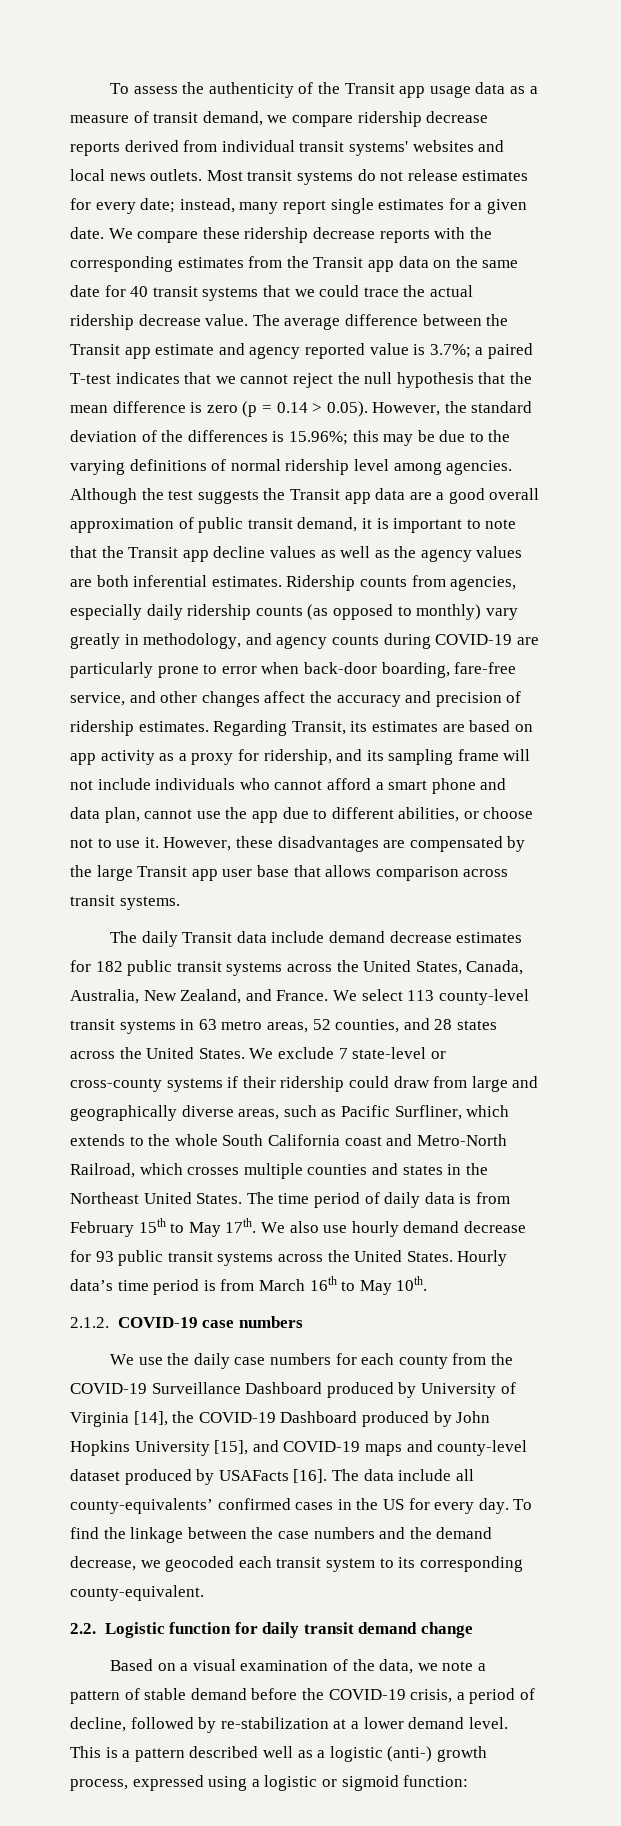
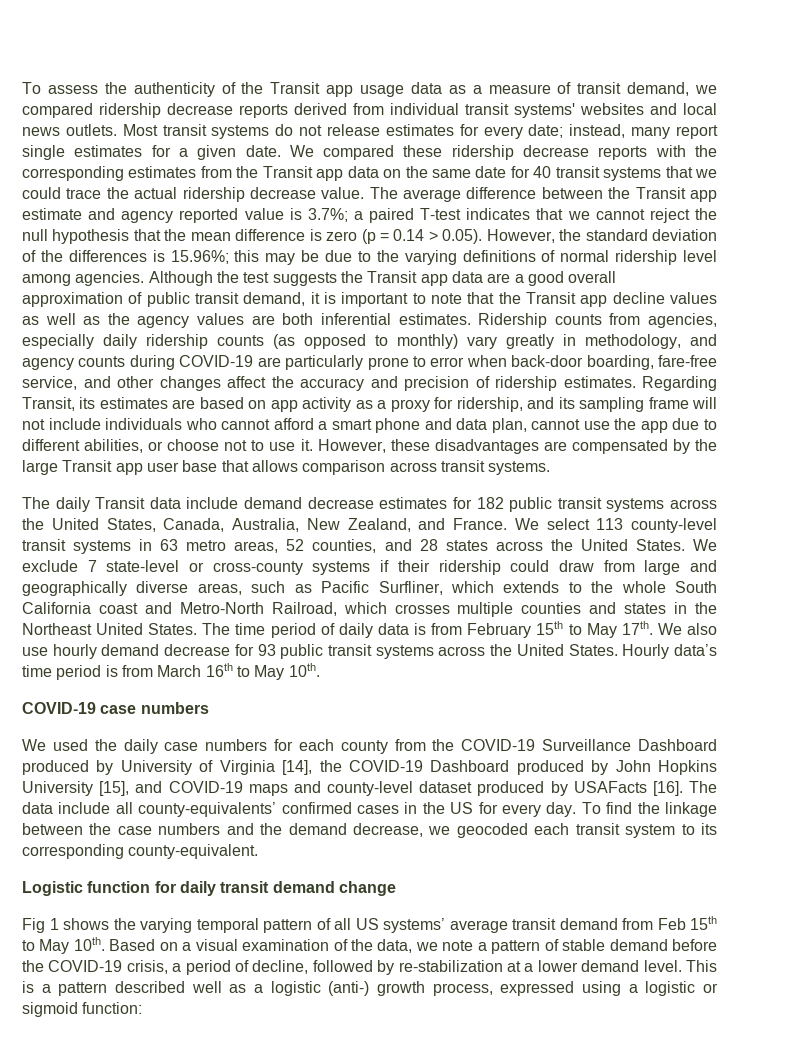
- To assess the authenticity of the Transit app usage data as a measure of transit demand, we compare ridership decrease reports derived from individual transit systems' websites and local news outlets.
+ To assess the authenticity of the Transit app usage data as a measure of transit demand, we compared ridership decrease reports derived from individual transit systems' websites and local news outlets.
- We compare these ridership decrease reports with the corresponding estimates from the Transit app data on the same date for 40 transit systems that we could trace the actual ridership decrease value.
+ We compared these ridership decrease reports with the corresponding estimates from the Transit app data on the same date for 40 transit systems that we could trace the actual ridership decrease value.
- 2.1.2. COVID-19 case numbers
+ COVID-19 case numbers
- We use the daily case numbers for each county from the COVID-19 Surveillance Dashboard produced by University of Virginia [14], the COVID-19 Dashboard produced by John Hopkins University [15], and COVID-19 maps and county-level dataset produced by USAFacts [16].
+ We used the daily case numbers for each county from the COVID-19 Surveillance Dashboard produced by University of Virginia [14], the COVID-19 Dashboard produced by John Hopkins University [15], and COVID-19 maps and county-level dataset produced by USAFacts [16].
- 2.2. Logistic function for daily transit demand change
+ Logistic function for daily transit demand change
+ Fig 1 shows the varying temporal pattern of all US systems’ average transit demand from Feb 15th to May 10th.

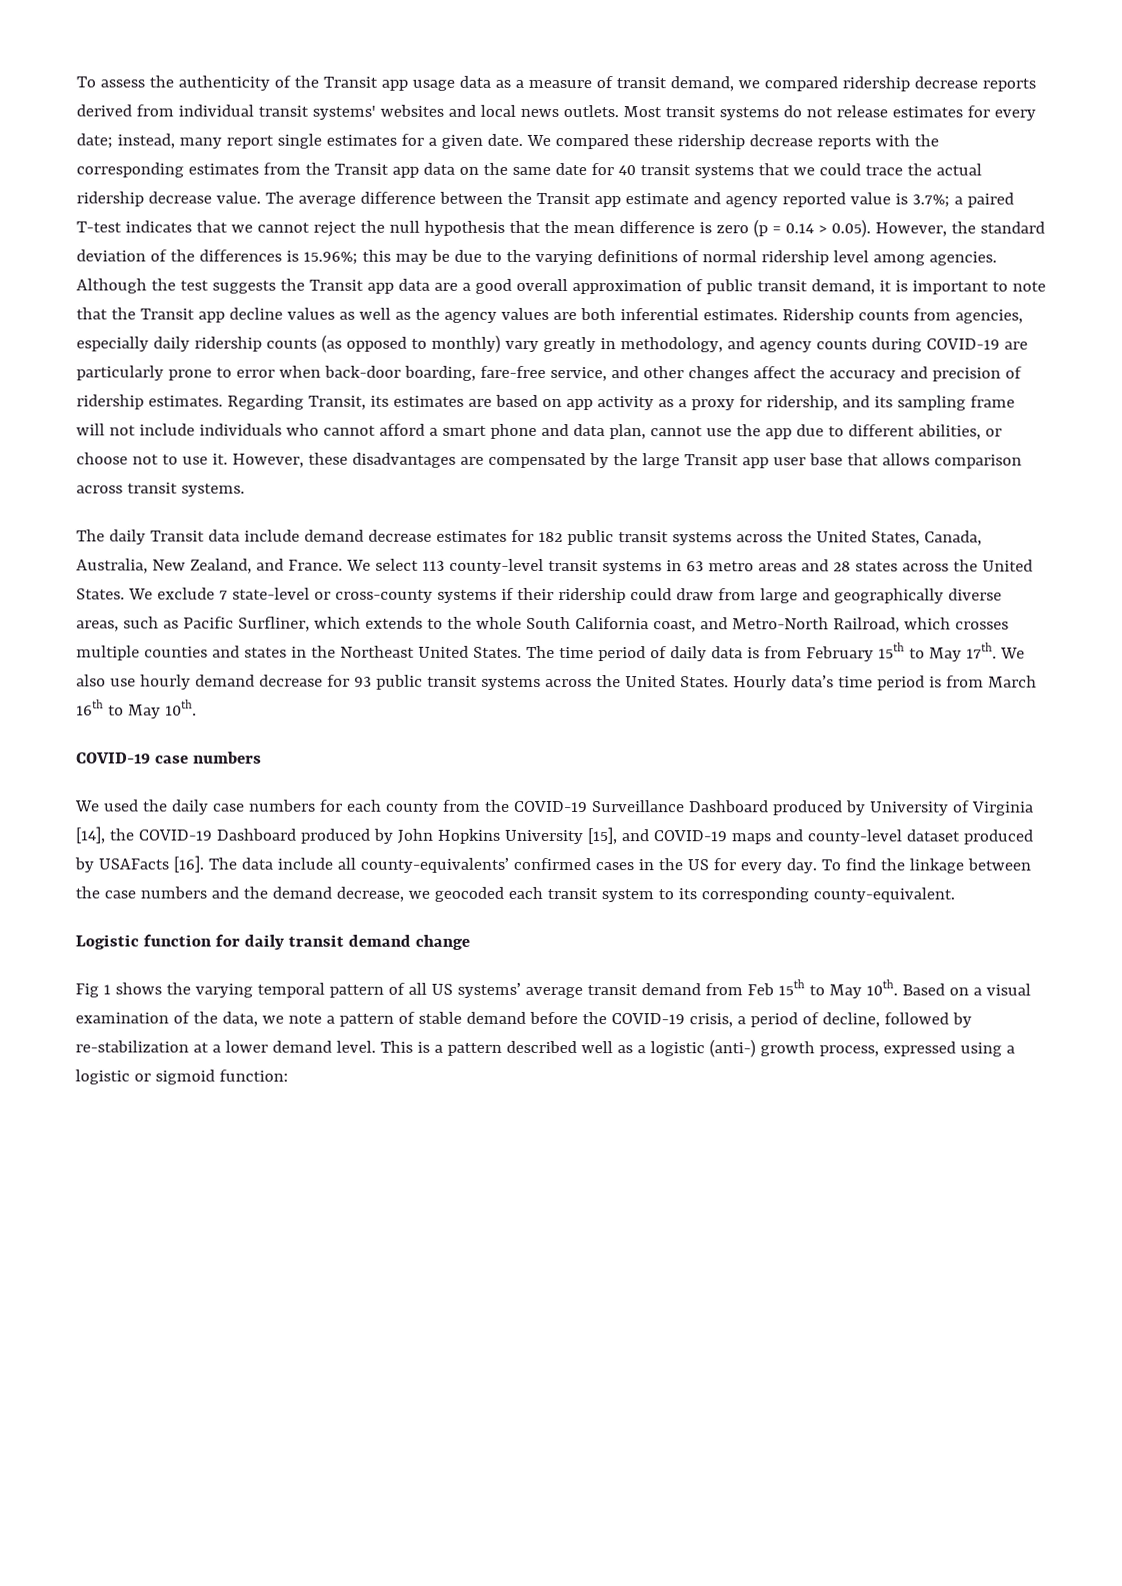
- We select 113 county-level transit systems in 63 metro areas, 52 counties, and 28 states across the United States.
+ We select 113 county-level transit systems in 63 metro areas and 28 states across the United States.
- We exclude 7 state-level or cross-county systems if their ridership could draw from large and geographically diverse areas, such as Pacific Surfliner, which extends to the whole South California coast and Metro-North Railroad, which crosses multiple counties and states in the Northeast United States.
+ We exclude 7 state-level or cross-county systems if their ridership could draw from large and geographically diverse areas, such as Pacific Surfliner, which extends to the whole South California coast, and Metro-North Railroad, which crosses multiple counties and states in the Northeast United States.

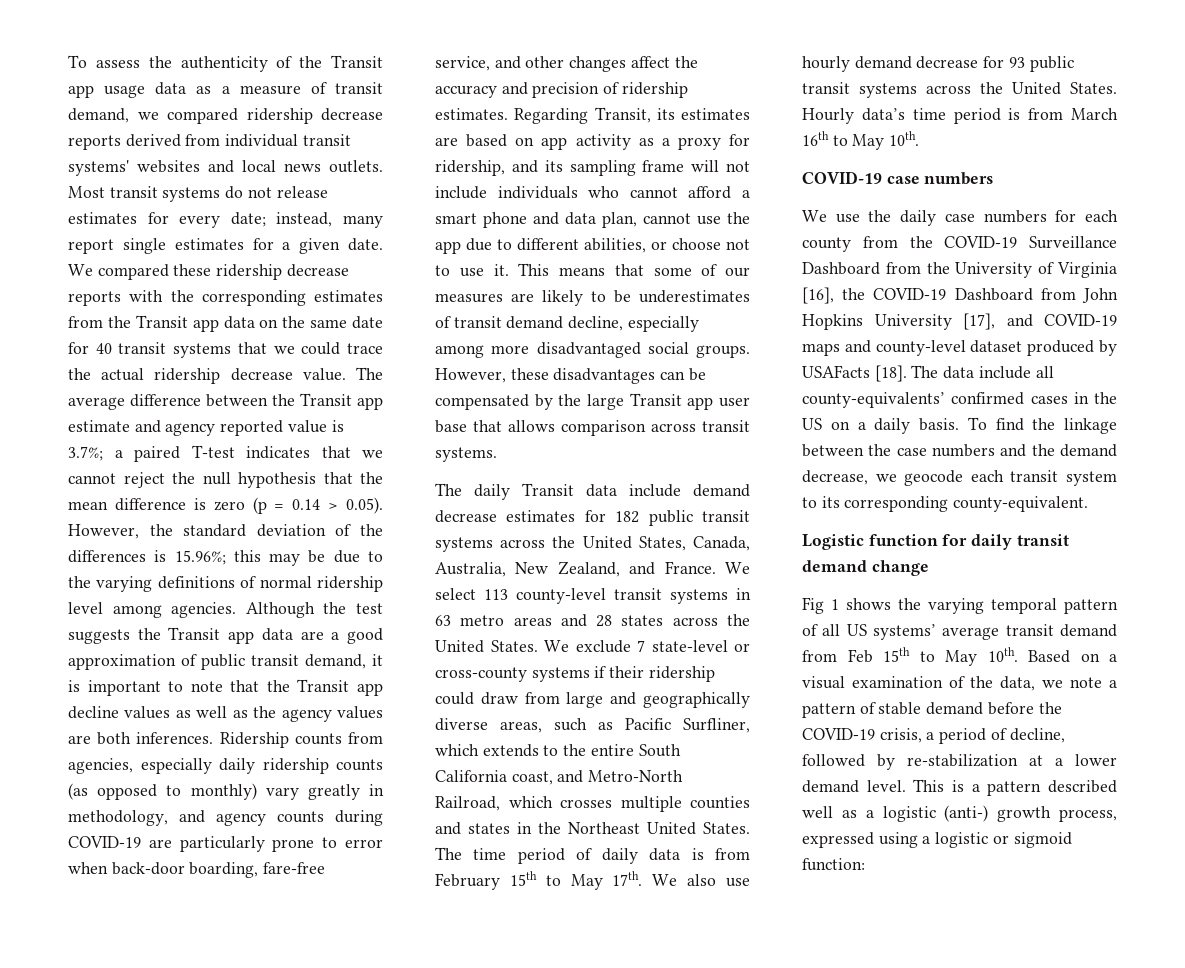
- Although the test suggests the Transit app data are a good overall approximation of public transit demand, it is important to note that the Transit app decline values as well as the agency values are both inferential estimates.
+ Although the test suggests the Transit app data are a good approximation of public transit demand, it is important to note that the Transit app decline values as well as the agency values are both inferences.
+ This means that some of our measures are likely to be underestimates of transit demand decline, especially among more disadvantaged social groups.
- However, these disadvantages are compensated by the large Transit app user base that allows comparison across transit systems.
+ However, these disadvantages can be compensated by the large Transit app user base that allows comparison across transit systems.
- We exclude 7 state-level or cross-county systems if their ridership could draw from large and geographically diverse areas, such as Pacific Surfliner, which extends to the whole South California coast, and Metro-North Railroad, which crosses multiple counties and states in the Northeast United States.
+ We exclude 7 state-level or cross-county systems if their ridership could draw from large and geographically diverse areas, such as Pacific Surfliner, which extends to the entire South California coast, and Metro-North Railroad, which crosses multiple counties and states in the Northeast United States.
- We used the daily case numbers for each county from the COVID-19 Surveillance Dashboard produced by University of Virginia [14], the COVID-19 Dashboard produced by John Hopkins University [15], and COVID-19 maps and county-level dataset produced by USAFacts [16].
+ We use the daily case numbers for each county from the COVID-19 Surveillance Dashboard from the University of Virginia [16], the COVID-19 Dashboard from John Hopkins University [17], and COVID-19 maps and county-level dataset produced by USAFacts [18].
- The data include all county-equivalents’ confirmed cases in the US for every day.
+ The data include all county-equivalents’ confirmed cases in the US on a daily basis.
- To find the linkage between the case numbers and the demand decrease, we geocoded each transit system to its corresponding county-equivalent.
+ To find the linkage between the case numbers and the demand decrease, we geocode each transit system to its corresponding county-equivalent.

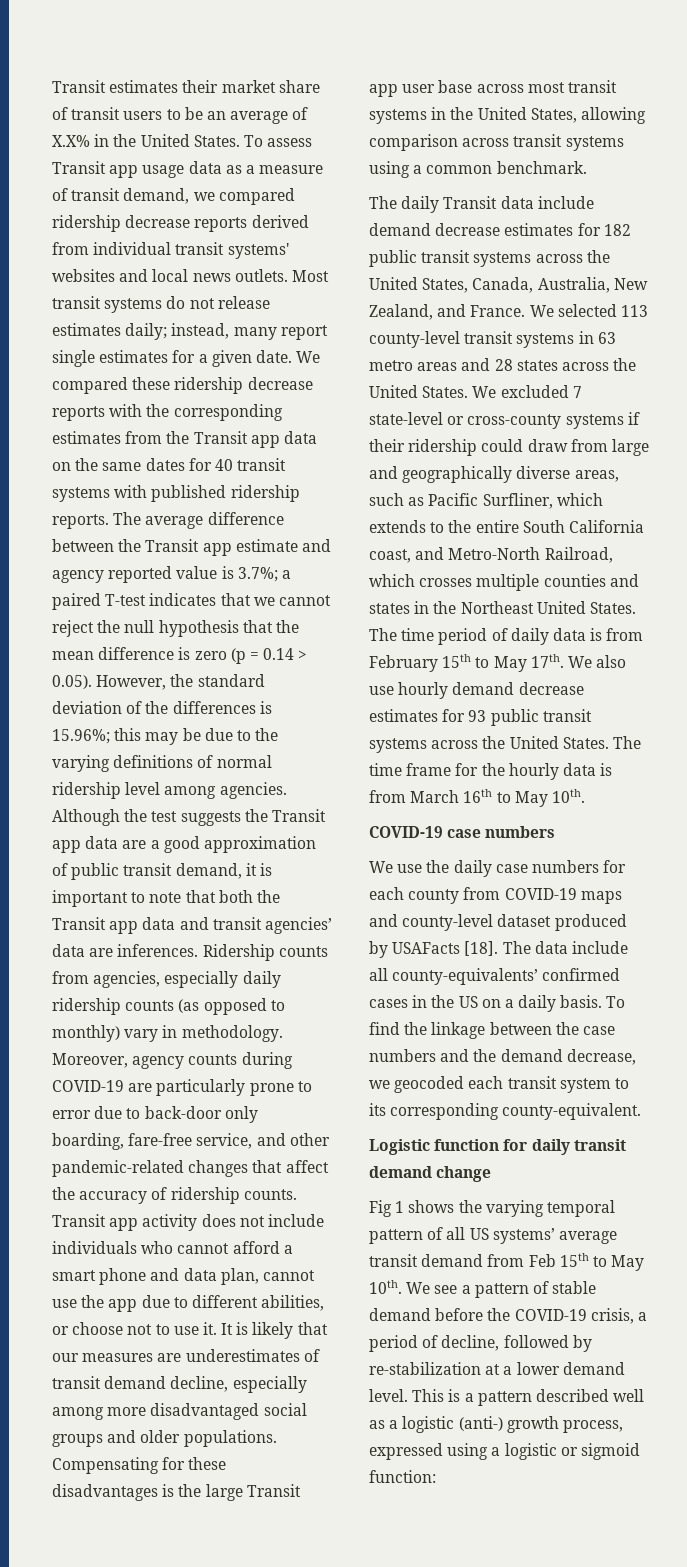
- To assess the authenticity of the Transit app usage data as a measure of transit demand, we compared ridership decrease reports derived from individual transit systems' websites and local news outlets.
+ Transit estimates their market share of transit users to be an average of X.X% in the United States. To assess Transit app usage data as a measure of transit demand, we compared ridership decrease reports derived from individual transit systems' websites and local news outlets.
- Most transit systems do not release estimates for every date; instead, many report single estimates for a given date.
+ Most transit systems do not release estimates daily; instead, many report single estimates for a given date.
- We compared these ridership decrease reports with the corresponding estimates from the Transit app data on the same date for 40 transit systems that we could trace the actual ridership decrease value.
+ We compared these ridership decrease reports with the corresponding estimates from the Transit app data on the same dates for 40 transit systems with published ridership reports.
- Although the test suggests the Transit app data are a good approximation of public transit demand, it is important to note that the Transit app decline values as well as the agency values are both inferences.
+ Although the test suggests the Transit app data are a good approximation of public transit demand, it is important to note that both the Transit app data and transit agencies’ data are inferences.
- Ridership counts from agencies, especially daily ridership counts (as opposed to monthly) vary greatly in methodology, and agency counts during COVID-19 are particularly prone to error when back-door boarding, fare-free service, and other changes affect the accuracy and precision of ridership estimates. Regarding Transit, its estimates are based on app activity as a proxy for ridership, and its sampling frame will not include individuals who cannot afford a smart phone and data plan, cannot use the app due to different abilities, or choose not to use it.
+ Ridership counts from agencies, especially daily ridership counts (as opposed to monthly) vary in methodology. Moreover, agency counts during COVID-19 are particularly prone to error due to back-door only boarding, fare-free service, and other pandemic-related changes that affect the accuracy of ridership counts. Transit app activity does not include individuals who cannot afford a smart phone and data plan, cannot use the app due to different abilities, or choose not to use it.
- This means that some of our measures are likely to be underestimates of transit demand decline, especially among more disadvantaged social groups. However, these disadvantages can be compensated by the large Transit app user base that allows comparison across transit systems.
+ It is likely that our measures are underestimates of transit demand decline, especially among more disadvantaged social groups and older populations. Compensating for these disadvantages is the large Transit app user base across most transit systems in the United States, allowing comparison across transit systems using a common benchmark.
- We select 113 county-level transit systems in 63 metro areas and 28 states across the United States.
+ We selected 113 county-level transit systems in 63 metro areas and 28 states across the United States.
- We exclude 7 state-level or cross-county systems if their ridership could draw from large and geographically diverse areas, such as Pacific Surfliner, which extends to the entire South California coast, and Metro-North Railroad, which crosses multiple counties and states in the Northeast United States.
+ We excluded 7 state-level or cross-county systems if their ridership could draw from large and geographically diverse areas, such as Pacific Surfliner, which extends to the entire South California coast, and Metro-North Railroad, which crosses multiple counties and states in the Northeast United States.
- We also use hourly demand decrease for 93 public transit systems across the United States.
+ We also use hourly demand decrease estimates for 93 public transit systems across the United States.
- Hourly data’s time period is from March 16th to May 10th.
+ The time frame for the hourly data is from March 16th to May 10th.
- We use the daily case numbers for each county from the COVID-19 Surveillance Dashboard from the University of Virginia [16], the COVID-19 Dashboard from John Hopkins University [17], and COVID-19 maps and county-level dataset produced by USAFacts [18].
+ We use the daily case numbers for each county from COVID-19 maps and county-level dataset produced by USAFacts [18].
- To find the linkage between the case numbers and the demand decrease, we geocode each transit system to its corresponding county-equivalent.
+ To find the linkage between the case numbers and the demand decrease, we geocoded each transit system to its corresponding county-equivalent.
- Based on a visual examination of the data, we note a pattern of stable demand before the COVID-19 crisis, a period of decline, followed by re-stabilization at a lower demand level.
+ We see a pattern of stable demand before the COVID-19 crisis, a period of decline, followed by re-stabilization at a lower demand level.

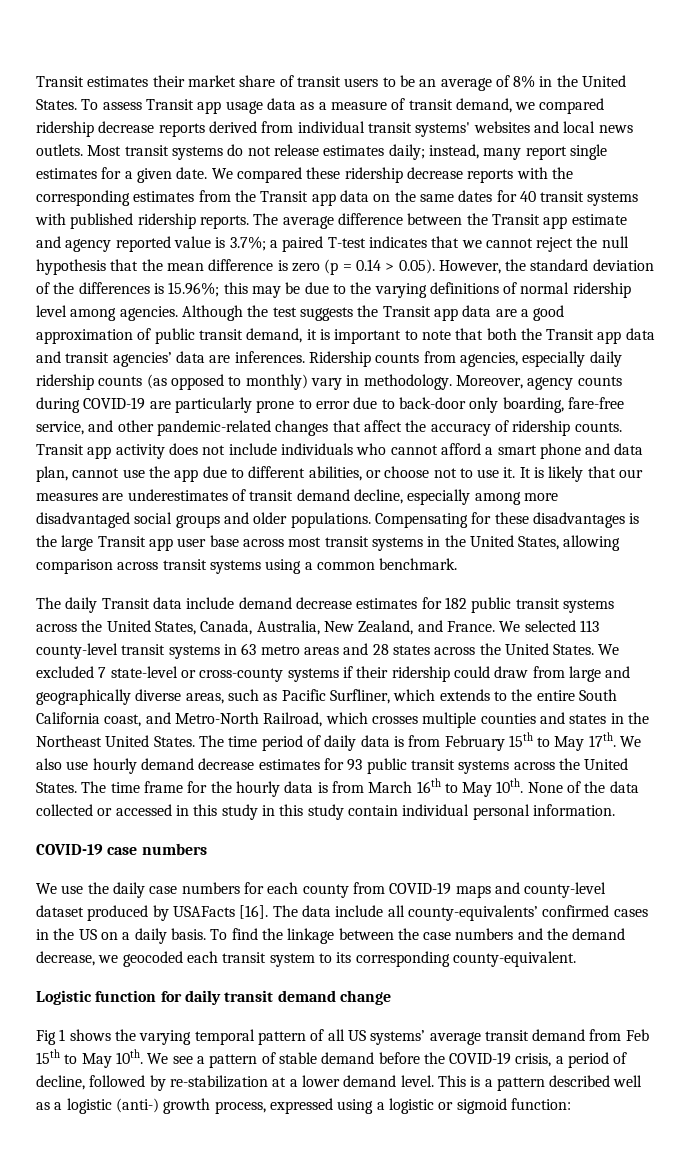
- Transit estimates their market share of transit users to be an average of X.X% in the United States.
+ Transit estimates their market share of transit users to be an average of 8% in the United States.
+ None of the data collected or accessed in this study in this study contain individual personal information.
- We use the daily case numbers for each county from COVID-19 maps and county-level dataset produced by USAFacts [18].
+ We use the daily case numbers for each county from COVID-19 maps and county-level dataset produced by USAFacts [16].

